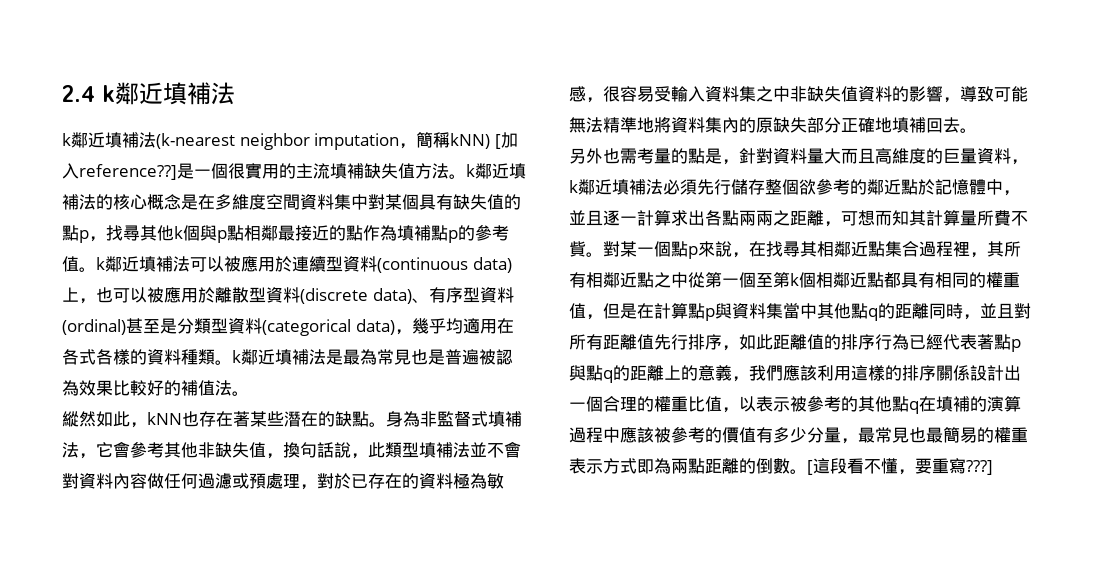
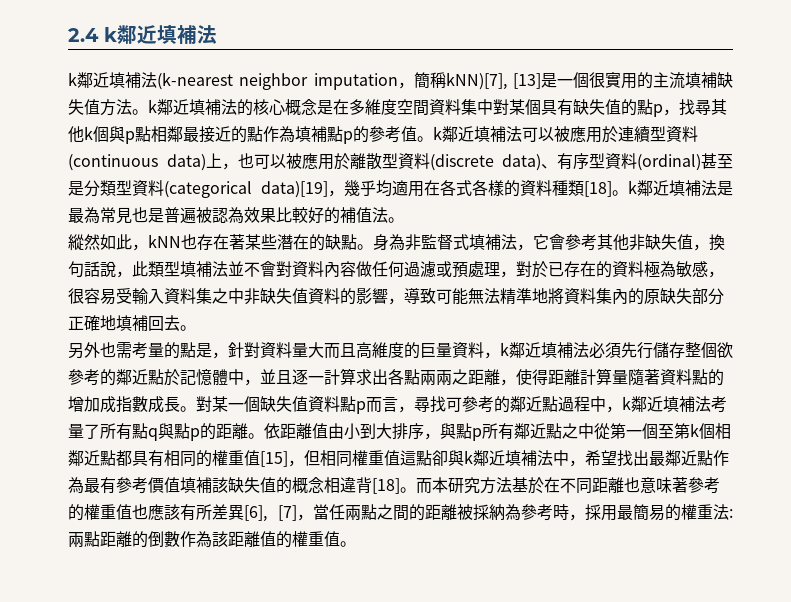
- k鄰近填補法(k-nearest neighbor imputation，簡稱kNN) [加入reference??]是一個很實用的主流填補缺失值方法。k鄰近填補法的核心概念是在多維度空間資料集中對某個具有缺失值的點p，找尋其他k個與p點相鄰最接近的點作為填補點p的參考值。k鄰近填補法可以被應用於連續型資料(continuous data)上，也可以被應用於離散型資料(discrete data)、有序型資料(ordinal)甚至是分類型資料(categorical data)，幾乎均適用在各式各樣的資料種類。k鄰近填補法是最為常見也是普遍被認為效果比較好的補值法。
+ k鄰近填補法(k-nearest neighbor imputation，簡稱kNN)[7], [13]是一個很實用的主流填補缺失值方法。k鄰近填補法的核心概念是在多維度空間資料集中對某個具有缺失值的點p，找尋其他k個與p點相鄰最接近的點作為填補點p的參考值。k鄰近填補法可以被應用於連續型資料(continuous data)上，也可以被應用於離散型資料(discrete data)、有序型資料(ordinal)甚至是分類型資料(categorical data)[19]，幾乎均適用在各式各樣的資料種類[18]。k鄰近填補法是最為常見也是普遍被認為效果比較好的補值法。
- 另外也需考量的點是，針對資料量大而且高維度的巨量資料，k鄰近填補法必須先行儲存整個欲參考的鄰近點於記憶體中，並且逐一計算求出各點兩兩之距離，可想而知其計算量所費不貲。對某一個點p來說，在找尋其相鄰近點集合過程裡，其所有相鄰近點之中從第一個至第k個相鄰近點都具有相同的權重值，但是在計算點p與資料集當中其他點q的距離同時，並且對所有距離值先行排序，如此距離值的排序行為已經代表著點p與點q的距離上的意義，我們應該利用這樣的排序關係設計出一個合理的權重比值，以表示被參考的其他點q在填補的演算過程中應該被參考的價值有多少分量，最常見也最簡易的權重表示方式即為兩點距離的倒數。[這段看不懂，要重寫???]
+ 另外也需考量的點是，針對資料量大而且高維度的巨量資料，k鄰近填補法必須先行儲存整個欲參考的鄰近點於記憶體中，並且逐一計算求出各點兩兩之距離，使得距離計算量隨著資料點的增加成指數成長。對某一個缺失值資料點p而言，尋找可參考的鄰近點過程中，k鄰近填補法考量了所有點q與點p的距離。依距離值由小到大排序，與點p所有鄰近點之中從第一個至第k個相鄰近點都具有相同的權重值[15]，但相同權重值這點卻與k鄰近填補法中，希望找出最鄰近點作為最有參考價值填補該缺失值的概念相違背[18]。而本研究方法基於在不同距離也意味著參考的權重值也應該有所差異[6], [7]，當任兩點之間的距離被採納為參考時，採用最簡易的權重法:兩點距離的倒數作為該距離值的權重值。

